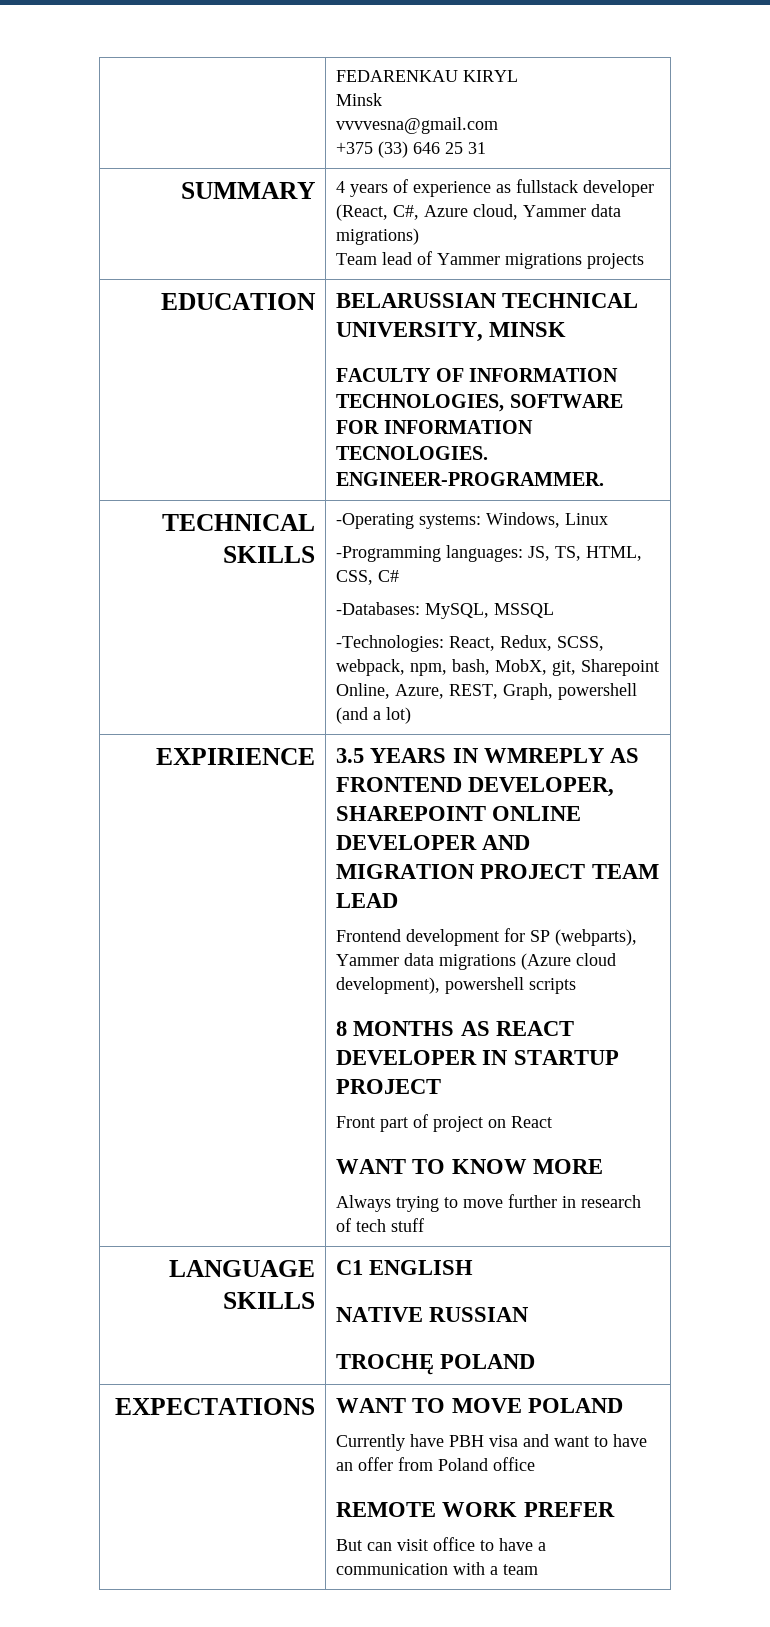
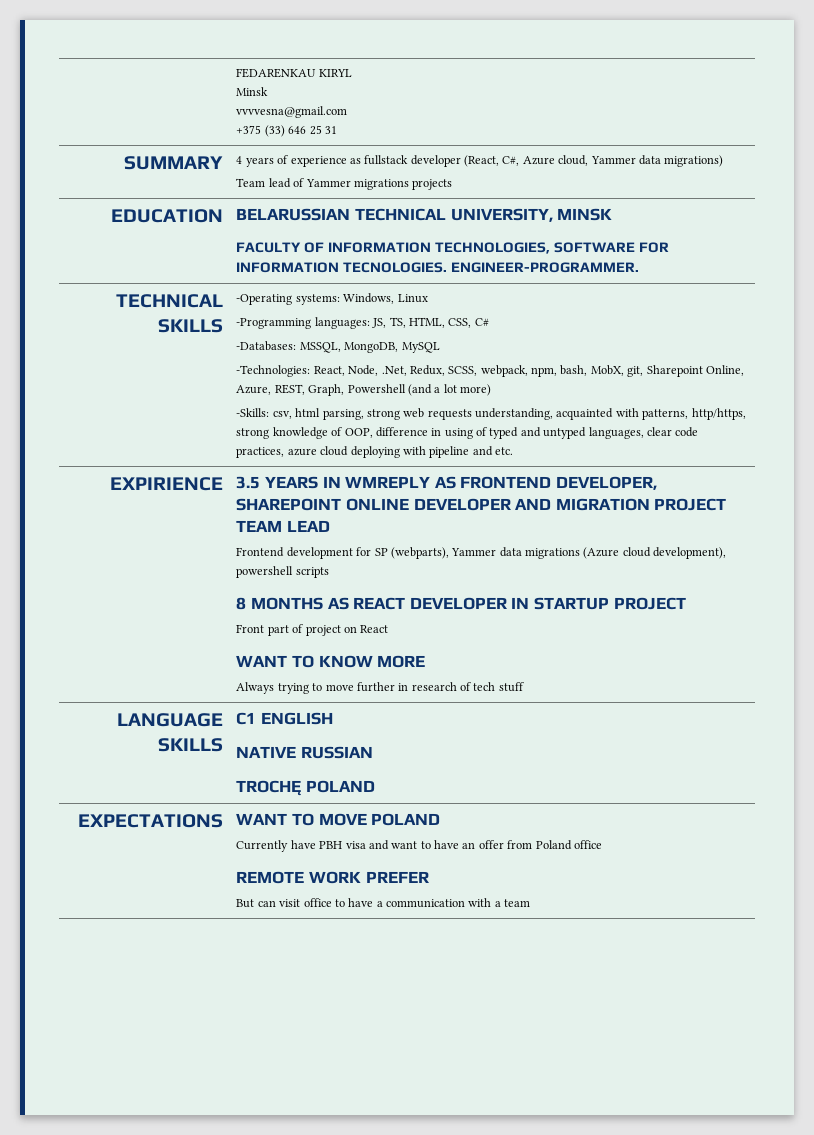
- -Databases: MySQL, MSSQL
+ -Databases: MSSQL, MongoDB, MySQL
- -Technologies: React, Redux, SCSS, webpack, npm, bash, MobX, git, Sharepoint Online, Azure, REST, Graph, powershell (and a lot)
+ -Technologies: React, Node, .Net, Redux, SCSS, webpack, npm, bash, MobX, git, Sharepoint Online, Azure, REST, Graph, Powershell (and a lot more)
+ -Skills: csv, html parsing, strong web requests understanding, acquainted with patterns, http/https, strong knowledge of OOP, difference in using of typed and untyped languages, clear code practices, azure cloud deploying with pipeline and etc.

